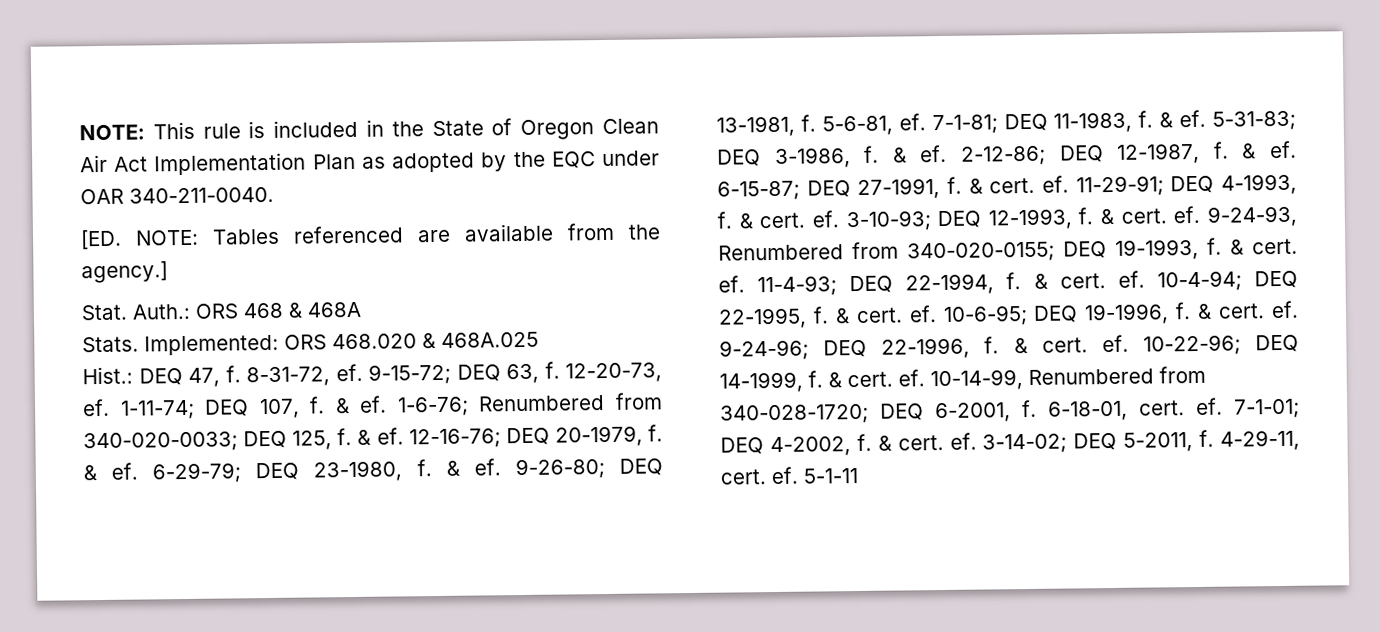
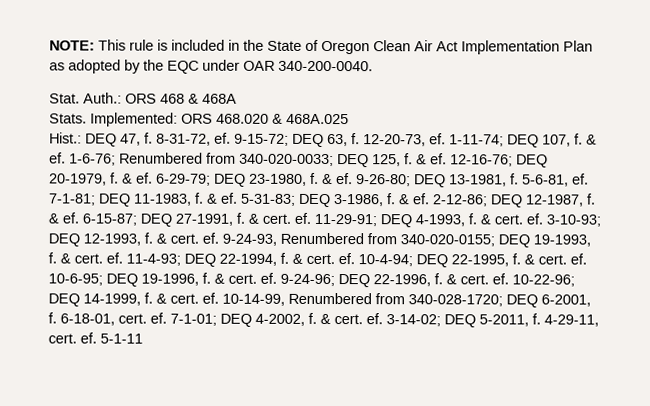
- NOTE: This rule is included in the State of Oregon Clean Air Act Implementation Plan as adopted by the EQC under OAR 340-211-0040.
- [ED. NOTE: Tables referenced are available from the agency.]
+ NOTE: This rule is included in the State of Oregon Clean Air Act Implementation Plan as adopted by the EQC under OAR 340-200-0040.

